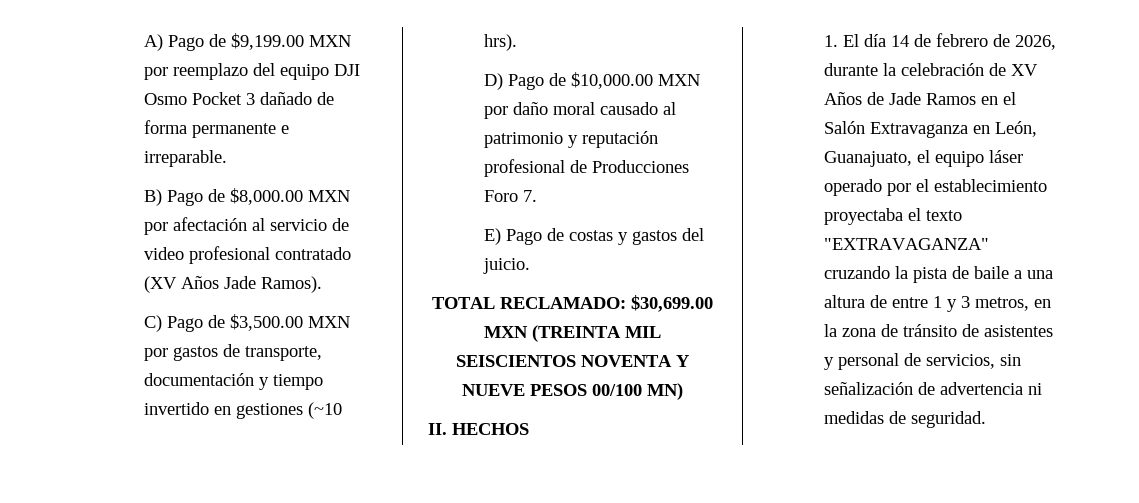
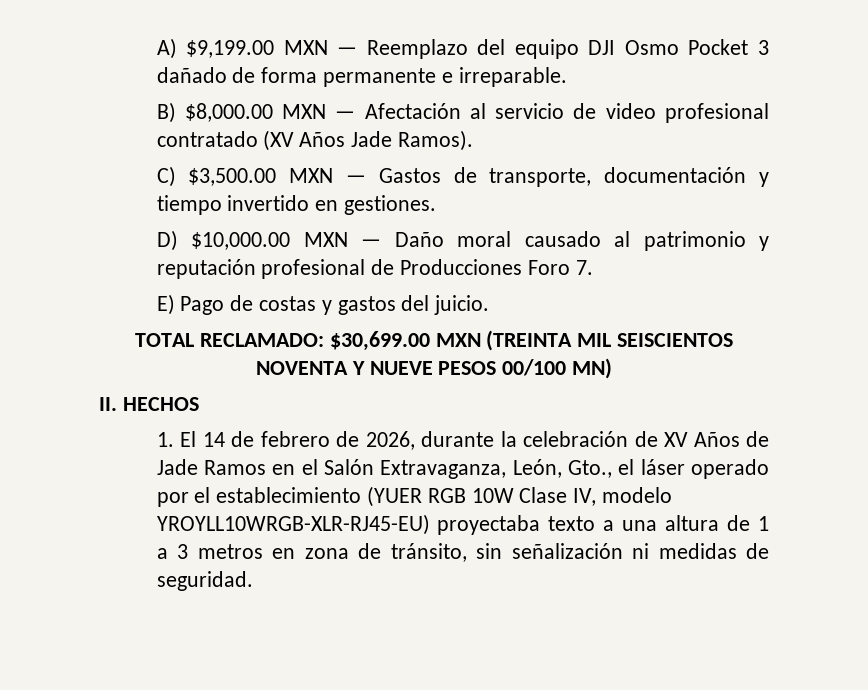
- A) Pago de $9,199.00 MXN por reemplazo del equipo DJI Osmo Pocket 3 dañado de forma permanente e irreparable.
+ A) $9,199.00 MXN — Reemplazo del equipo DJI Osmo Pocket 3 dañado de forma permanente e irreparable.
- B) Pago de $8,000.00 MXN por afectación al servicio de video profesional contratado (XV Años Jade Ramos).
+ B) $8,000.00 MXN — Afectación al servicio de video profesional contratado (XV Años Jade Ramos).
- C) Pago de $3,500.00 MXN por gastos de transporte, documentación y tiempo invertido en gestiones (~10 hrs).
- D) Pago de $10,000.00 MXN por daño moral causado al patrimonio y reputación profesional de Producciones Foro 7.
+ C) $3,500.00 MXN — Gastos de transporte, documentación y tiempo invertido en gestiones.
+ D) $10,000.00 MXN — Daño moral causado al patrimonio y reputación profesional de Producciones Foro 7.
- 1. El día 14 de febrero de 2026, durante la celebración de XV Años de Jade Ramos en el Salón Extravaganza en León, Guanajuato, el equipo láser operado por el establecimiento proyectaba el texto "EXTRAVAGANZA" cruzando la pista de baile a una altura de entre 1 y 3 metros, en la zona de tránsito de asistentes y personal de servicios, sin señalización de advertencia ni medidas de seguridad.
+ 1. El 14 de febrero de 2026, durante la celebración de XV Años de Jade Ramos en el Salón Extravaganza, León, Gto., el láser operado por el establecimiento (YUER RGB 10W Clase IV, modelo YROYLL10WRGB-XLR-RJ45-EU) proyectaba texto a una altura de 1 a 3 metros en zona de tránsito, sin señalización ni medidas de seguridad.

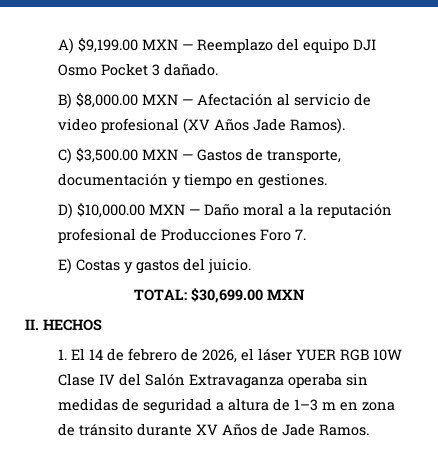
- A) $9,199.00 MXN — Reemplazo del equipo DJI Osmo Pocket 3 dañado de forma permanente e irreparable.
+ A) $9,199.00 MXN — Reemplazo del equipo DJI Osmo Pocket 3 dañado.
- B) $8,000.00 MXN — Afectación al servicio de video profesional contratado (XV Años Jade Ramos).
+ B) $8,000.00 MXN — Afectación al servicio de video profesional (XV Años Jade Ramos).
- C) $3,500.00 MXN — Gastos de transporte, documentación y tiempo invertido en gestiones.
+ C) $3,500.00 MXN — Gastos de transporte, documentación y tiempo en gestiones.
- D) $10,000.00 MXN — Daño moral causado al patrimonio y reputación profesional de Producciones Foro 7.
+ D) $10,000.00 MXN — Daño moral a la reputación profesional de Producciones Foro 7.
- E) Pago de costas y gastos del juicio.
+ E) Costas y gastos del juicio.
- TOTAL RECLAMADO: $30,699.00 MXN (TREINTA MIL SEISCIENTOS NOVENTA Y NUEVE PESOS 00/100 MN)
+ TOTAL: $30,699.00 MXN
- 1. El 14 de febrero de 2026, durante la celebración de XV Años de Jade Ramos en el Salón Extravaganza, León, Gto., el láser operado por el establecimiento (YUER RGB 10W Clase IV, modelo YROYLL10WRGB-XLR-RJ45-EU) proyectaba texto a una altura de 1 a 3 metros en zona de tránsito, sin señalización ni medidas de seguridad.
+ 1. El 14 de febrero de 2026, el láser YUER RGB 10W Clase IV del Salón Extravaganza operaba sin medidas de seguridad a altura de 1–3 m en zona de tránsito durante XV Años de Jade Ramos.

